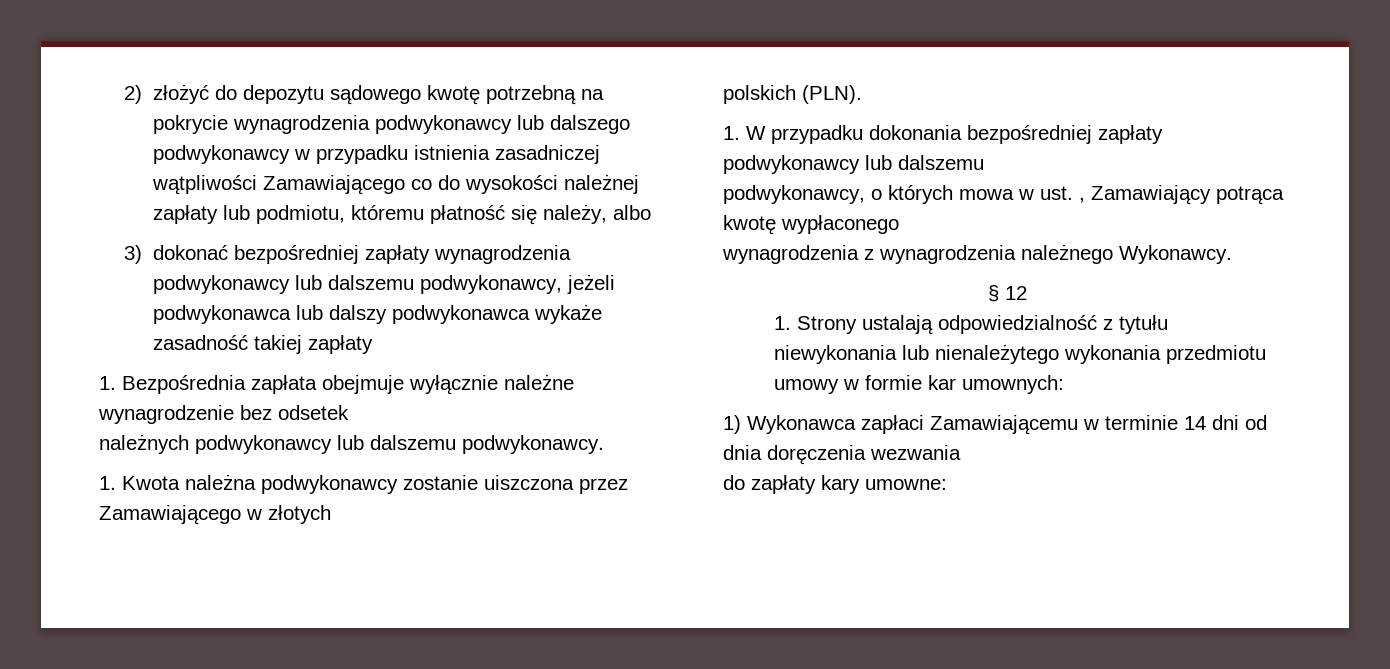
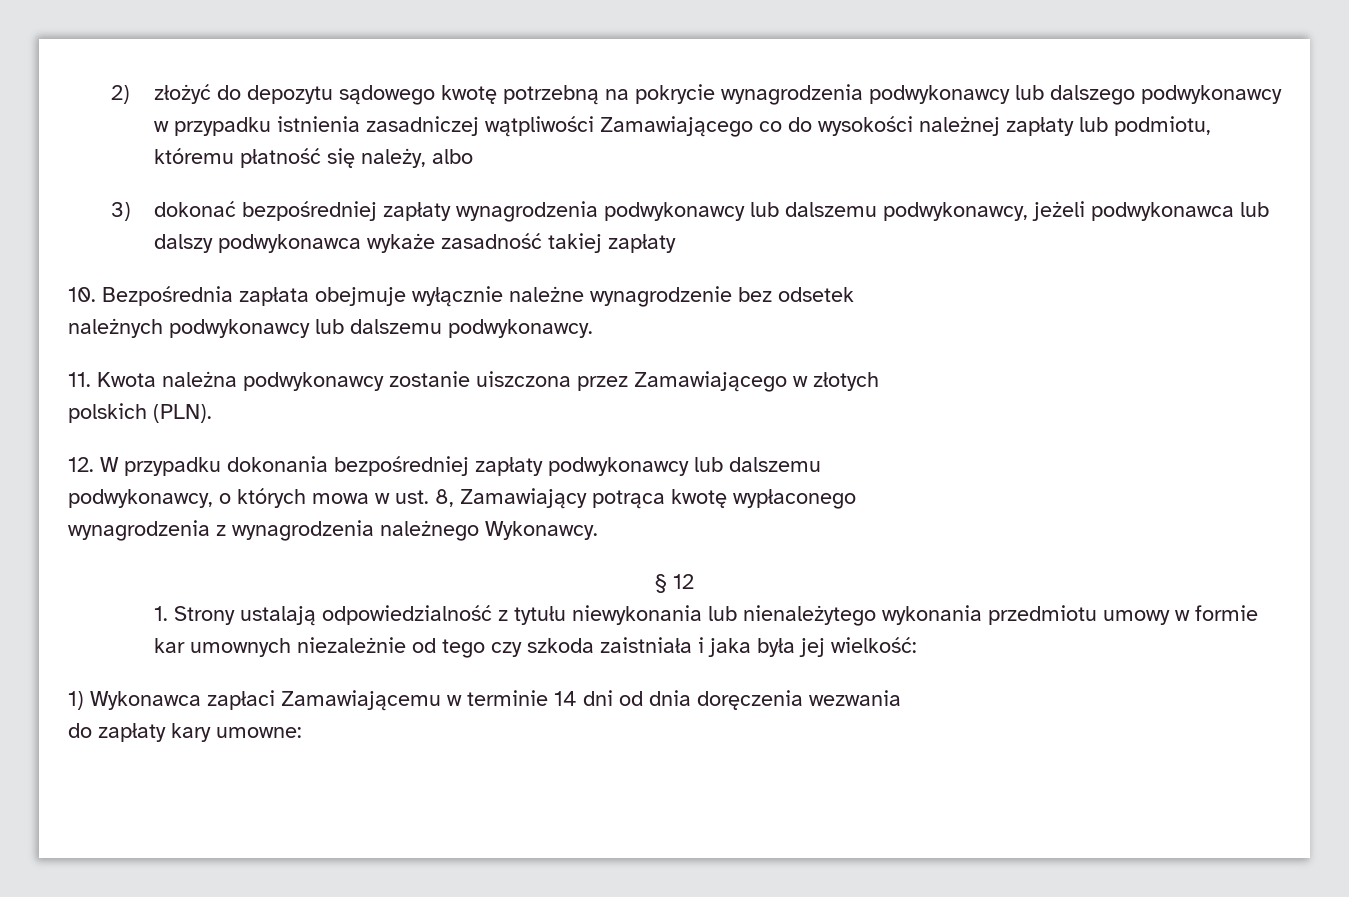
- 1. Bezpośrednia zapłata obejmuje wyłącznie należne wynagrodzenie bez odsetek
+ 10. Bezpośrednia zapłata obejmuje wyłącznie należne wynagrodzenie bez odsetek
- 1. Kwota należna podwykonawcy zostanie uiszczona przez Zamawiającego w złotych
+ 11. Kwota należna podwykonawcy zostanie uiszczona przez Zamawiającego w złotych
- 1. W przypadku dokonania bezpośredniej zapłaty podwykonawcy lub dalszemu
+ 12. W przypadku dokonania bezpośredniej zapłaty podwykonawcy lub dalszemu
- podwykonawcy, o których mowa w ust. , Zamawiający potrąca kwotę wypłaconego
+ podwykonawcy, o których mowa w ust. 8, Zamawiający potrąca kwotę wypłaconego
- 1. Strony ustalają odpowiedzialność z tytułu niewykonania lub nienależytego wykonania przedmiotu umowy w formie kar umownych:
+ 1. Strony ustalają odpowiedzialność z tytułu niewykonania lub nienależytego wykonania przedmiotu umowy w formie kar umownych niezależnie od tego czy szkoda zaistniała i jaka była jej wielkość:

